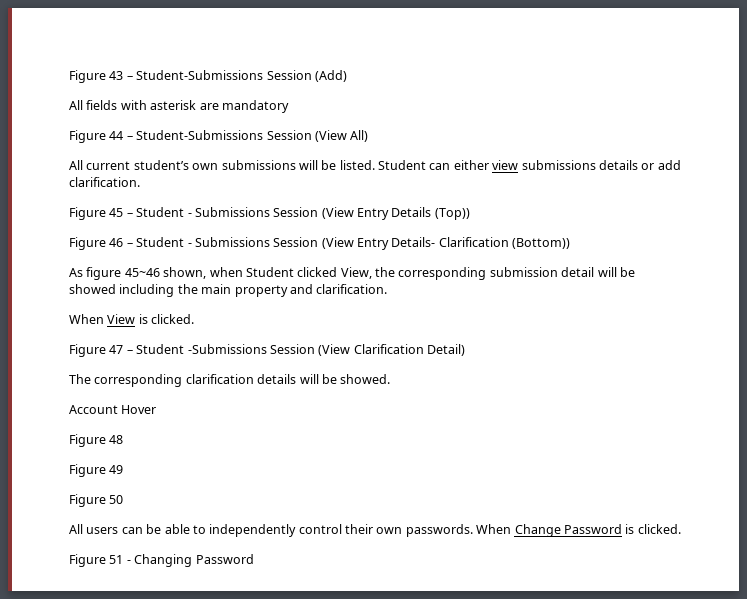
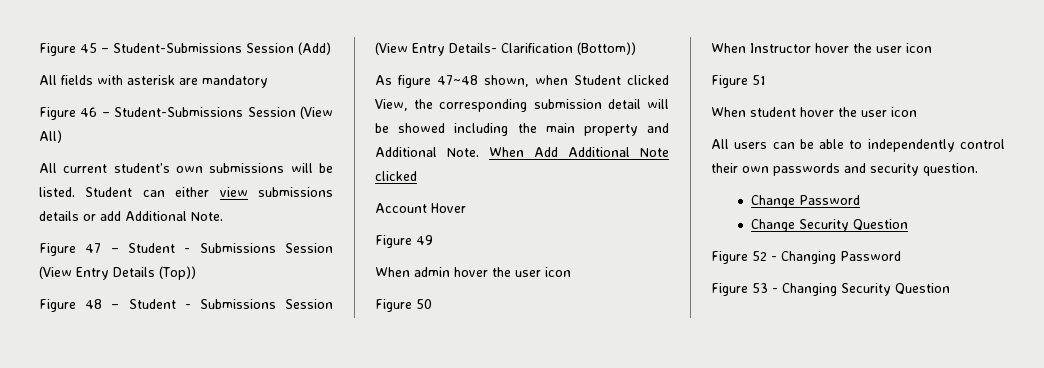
- Figure 43 – Student-Submissions Session (Add)
+ Figure 45 – Student-Submissions Session (Add)
- Figure 44 – Student-Submissions Session (View All)
+ Figure 46 – Student-Submissions Session (View All)
- Student can either view submissions details or add clarification.
- Figure 45 – Student - Submissions Session (View Entry Details (Top))
+ Student can either view submissions details or add Additional Note.
+ Figure 47 – Student - Submissions Session (View Entry Details (Top))
- Figure 46 – Student - Submissions Session (View Entry Details- Clarification (Bottom))
+ Figure 48 – Student - Submissions Session (View Entry Details- Clarification (Bottom))
- As figure 45~46 shown, when Student clicked View, the corresponding submission detail will be showed including the main property and clarification.
- When View is clicked.
- Figure 47 – Student -Submissions Session (View Clarification Detail)
- The corresponding clarification details will be showed.
+ As figure 47~48 shown, when Student clicked View, the corresponding submission detail will be showed including the main property and Additional Note. When Add Additional Note clicked
  Account Hover
- Figure 48
  Figure 49
+ When admin hover the user icon
  Figure 50
+ When Instructor hover the user icon
+ Figure 51
+ When student hover the user icon
- All users can be able to independently control their own passwords. When Change Password is clicked.
- Figure 51 - Changing Password
+ All users can be able to independently control their own passwords and security question.
+ Change Password
+ Change Security Question
+ Figure 52 - Changing Password
+ Figure 53 - Changing Security Question

